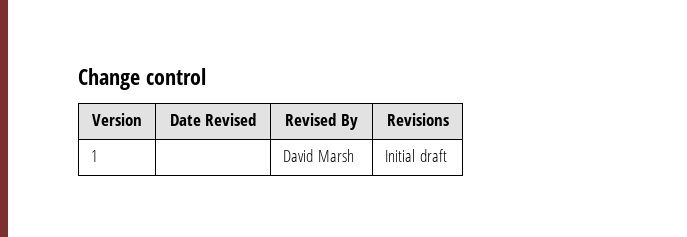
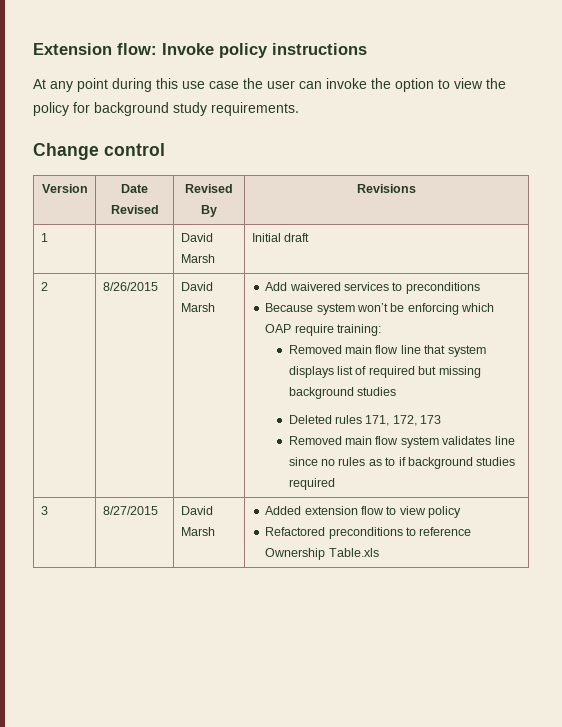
+ Extension flow: Invoke policy instructions
+ At any point during this use case the user can invoke the option to view the policy for background study requirements.
+ 2 | 8/26/2015 | David Marsh | Add waivered services to preconditions
+ Because system won’t be enforcing which OAP require training:
+ Removed main flow line that system displays list of required but missing background studies
+ Deleted rules 171, 172, 173
+ Removed main flow system validates line since no rules as to if background studies required
+ 3 | 8/27/2015 | David Marsh | Added extension flow to view policy
+ Refactored preconditions to reference Ownership Table.xls

